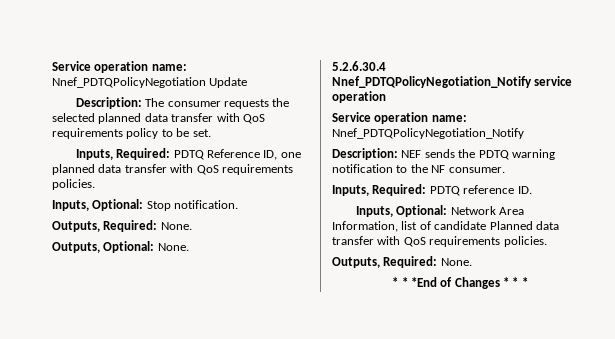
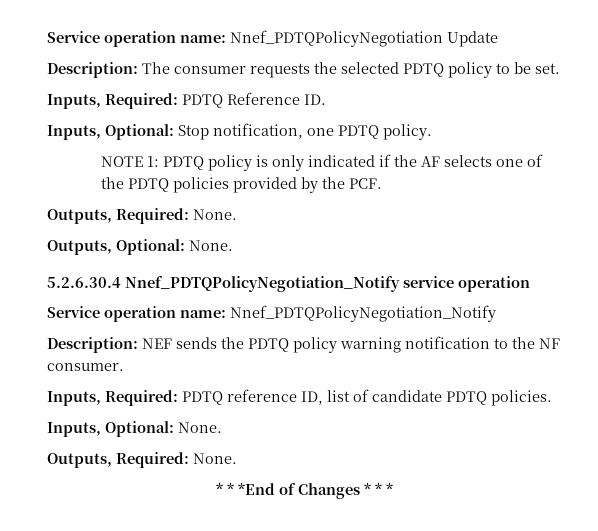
- Description: The consumer requests the selected planned data transfer with QoS requirements policy to be set.
+ Description: The consumer requests the selected PDTQ policy to be set.
- Inputs, Required: PDTQ Reference ID, one planned data transfer with QoS requirements policies.
- Inputs, Optional: Stop notification.
+ Inputs, Required: PDTQ Reference ID.
+ Inputs, Optional: Stop notification, one PDTQ policy.
+ NOTE 1: PDTQ policy is only indicated if the AF selects one of the PDTQ policies provided by the PCF.
- Description: NEF sends the PDTQ warning notification to the NF consumer.
+ Description: NEF sends the PDTQ policy warning notification to the NF consumer.
- Inputs, Required: PDTQ reference ID.
- Inputs, Optional: Network Area Information, list of candidate Planned data transfer with QoS requirements policies.
+ Inputs, Required: PDTQ reference ID, list of candidate PDTQ policies.
+ Inputs, Optional: None.

